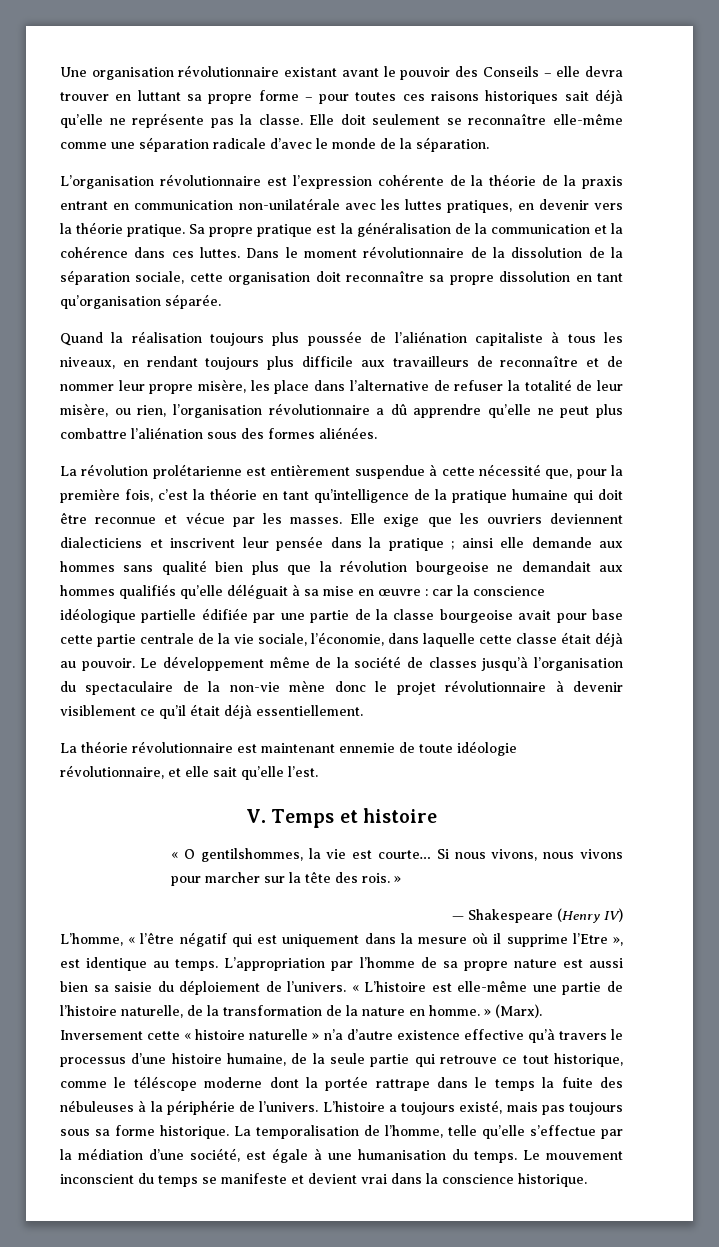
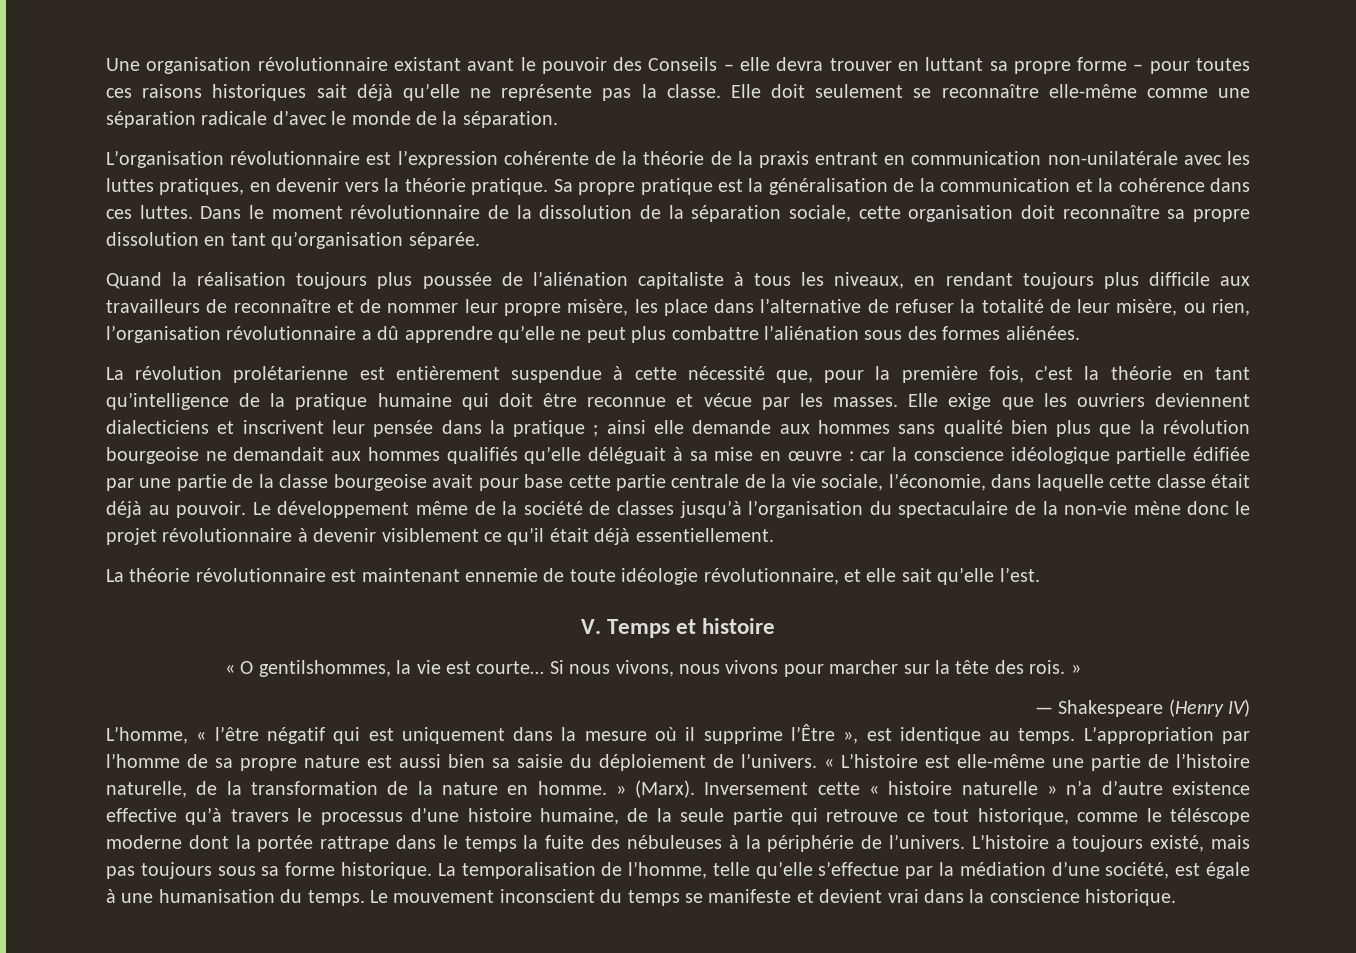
- L’homme, « l’être négatif qui est uniquement dans la mesure où il supprime l’Etre », est identique au temps.
+ L’homme, « l’être négatif qui est uniquement dans la mesure où il supprime l’Être », est identique au temps.

